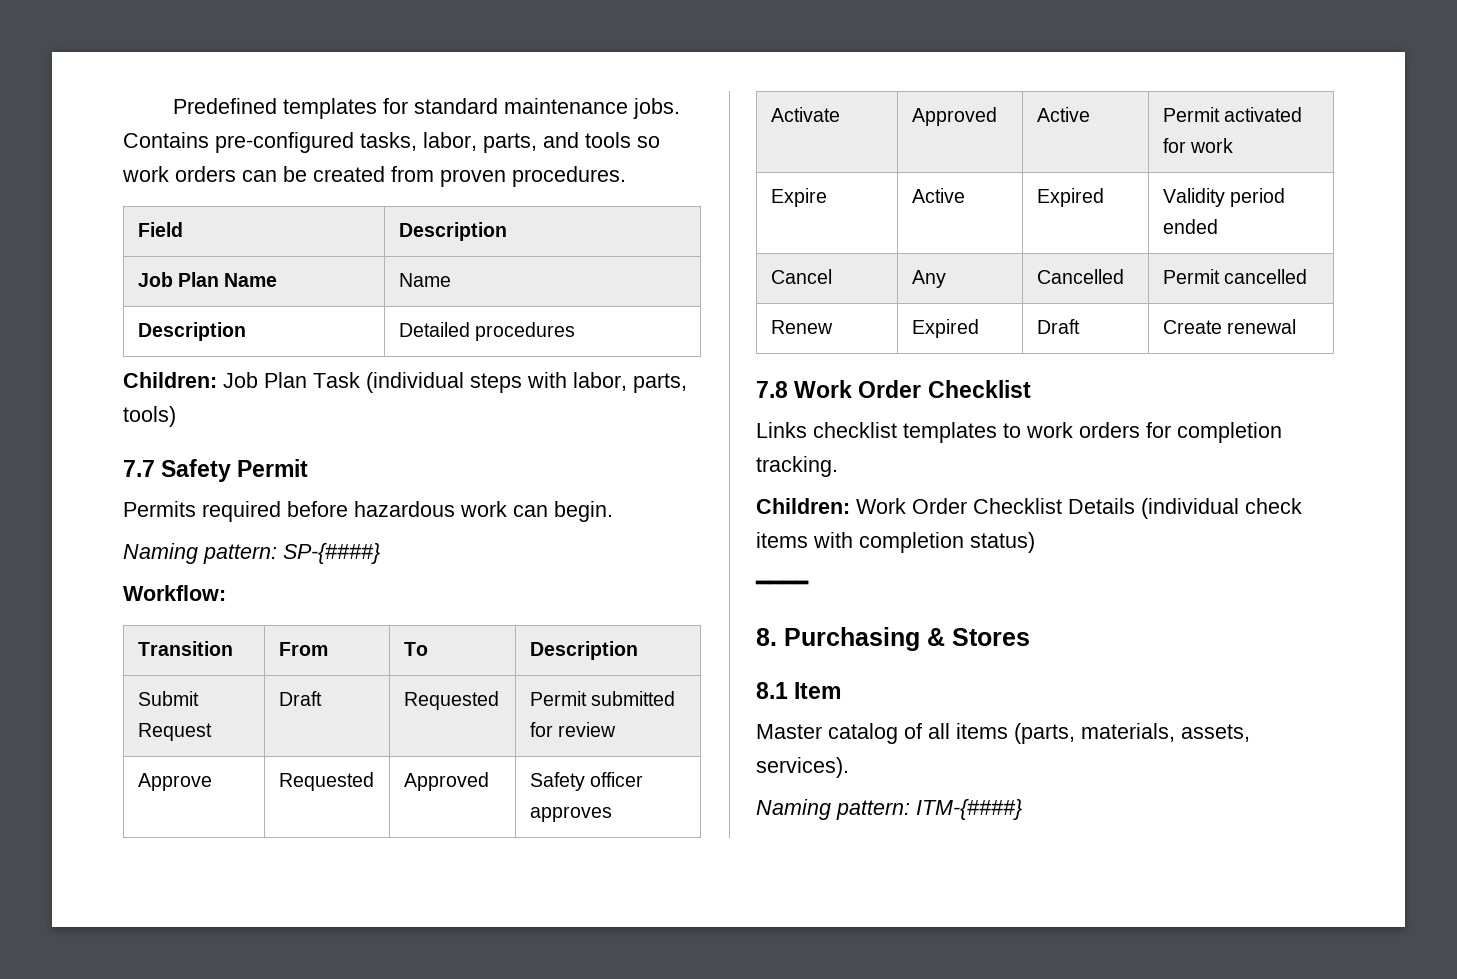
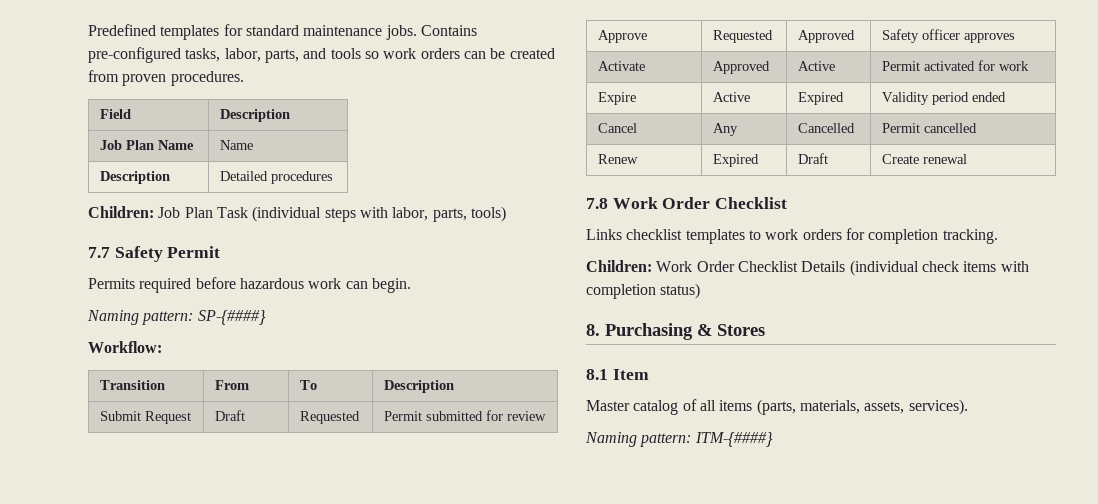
- ━━━━

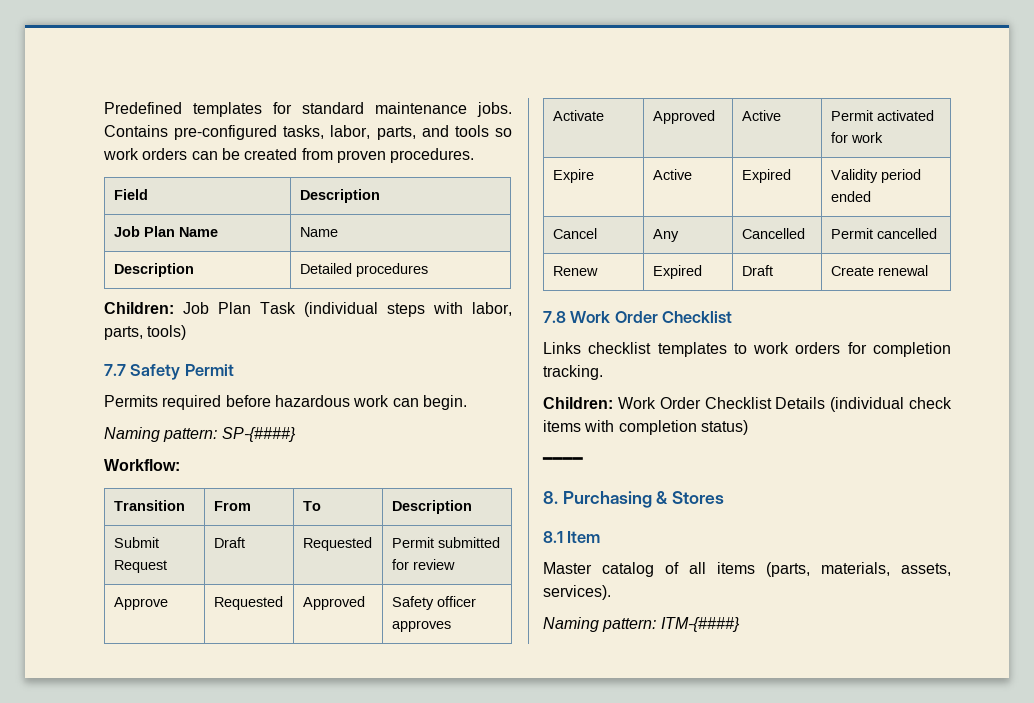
+ ━━━━

